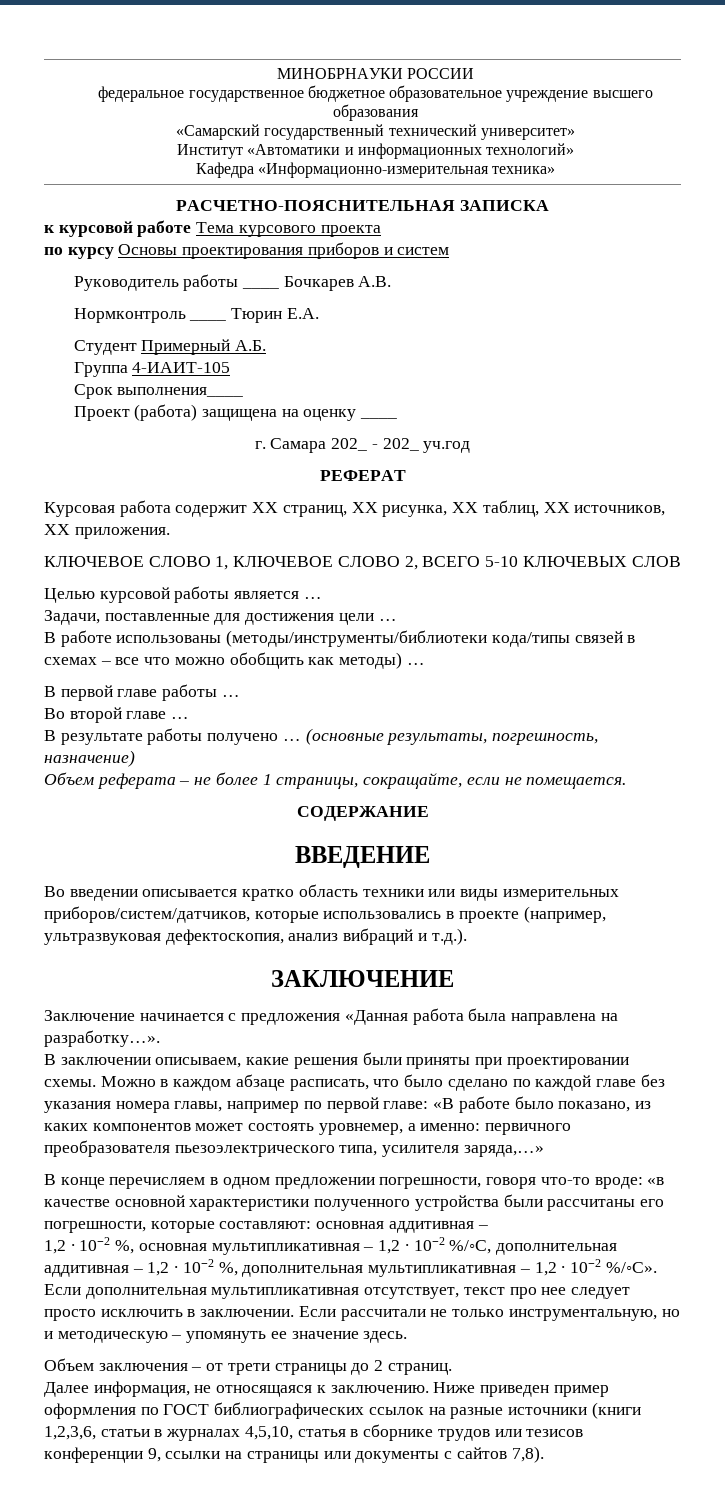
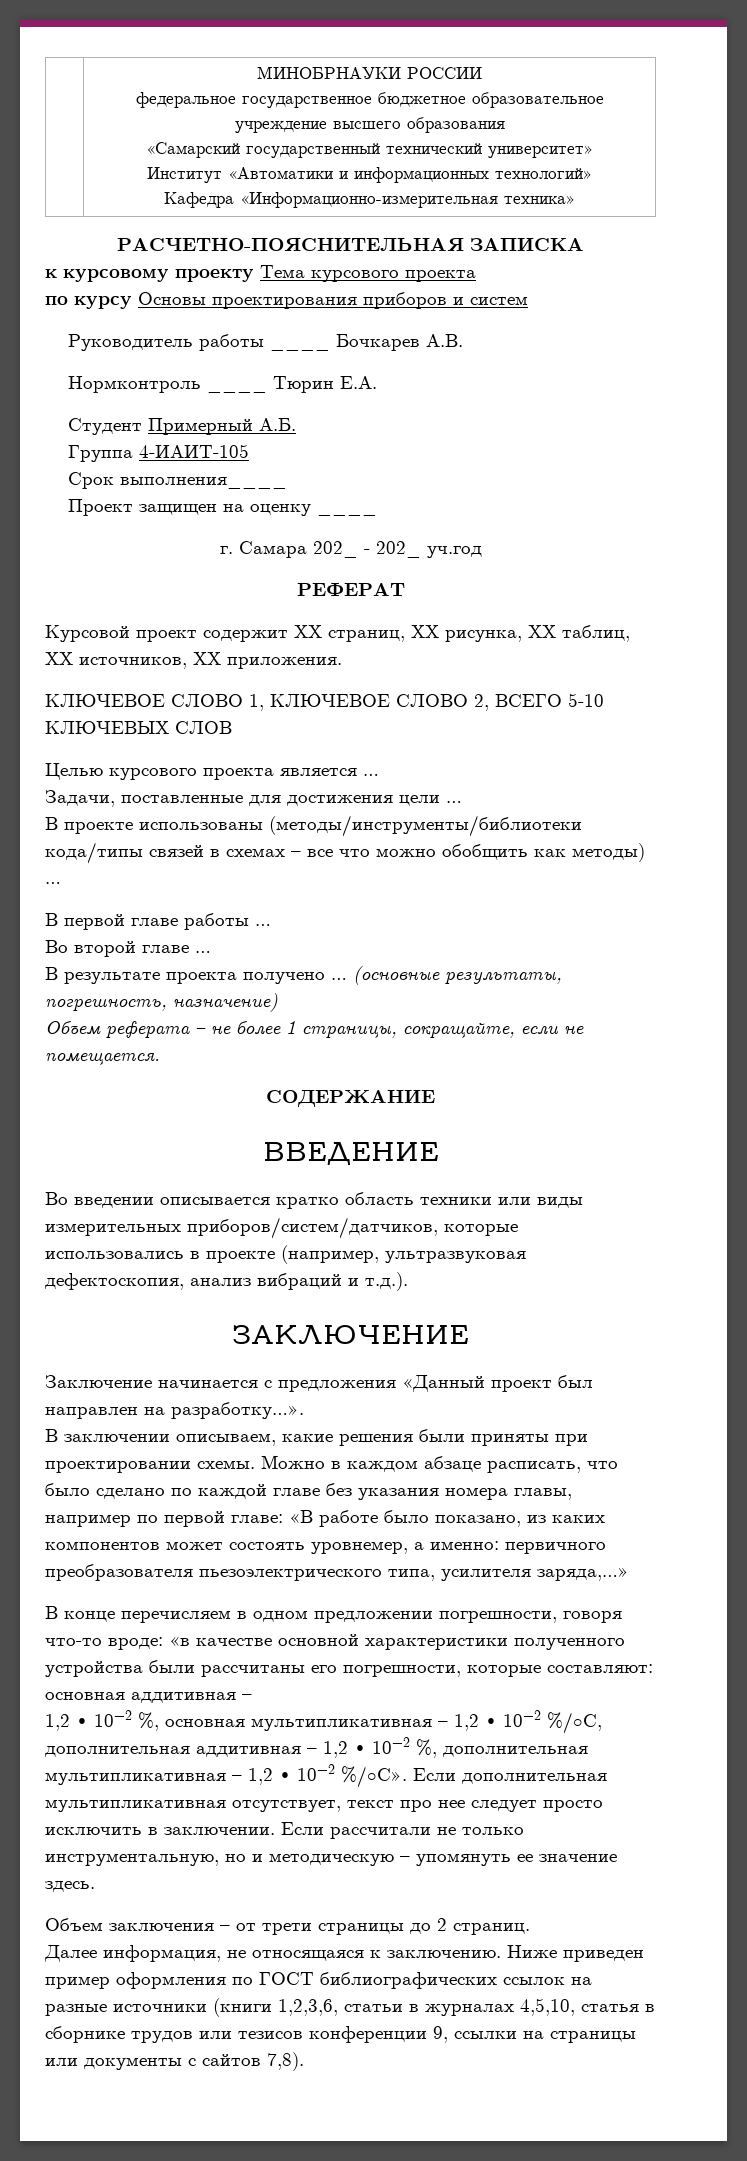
- к курсовой работе Тема курсового проекта
+ к курсовому проекту Тема курсового проекта
- Проект (работа) защищена на оценку ____
+ Проект защищен на оценку ____
- Курсовая работа содержит XX страниц, XX рисунка, XX таблиц, XX источников, XX приложения.
+ Курсовой проект содержит XX страниц, XX рисунка, XX таблиц, XX источников, XX приложения.
- Целью курсовой работы является …
+ Целью курсового проекта является …
- В работе использованы (методы/инструменты/библиотеки кода/типы связей в схемах – все что можно обобщить как методы) …
+ В проекте использованы (методы/инструменты/библиотеки кода/типы связей в схемах – все что можно обобщить как методы) …
- В результате работы получено …
+ В результате проекта получено …
- Заключение начинается с предложения «Данная работа была направлена на разработку…».
+ Заключение начинается с предложения «Данный проект был направлен на разработку…».

